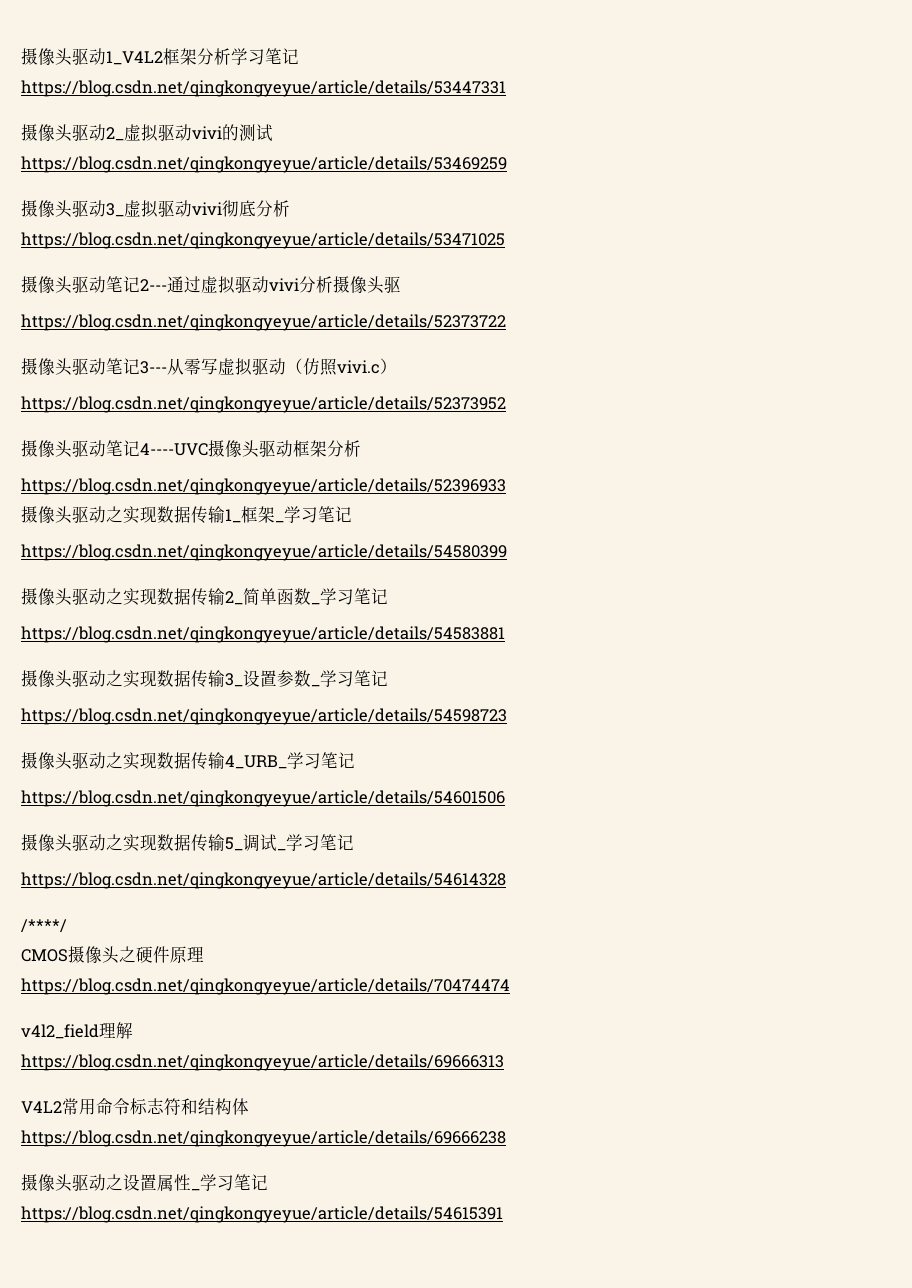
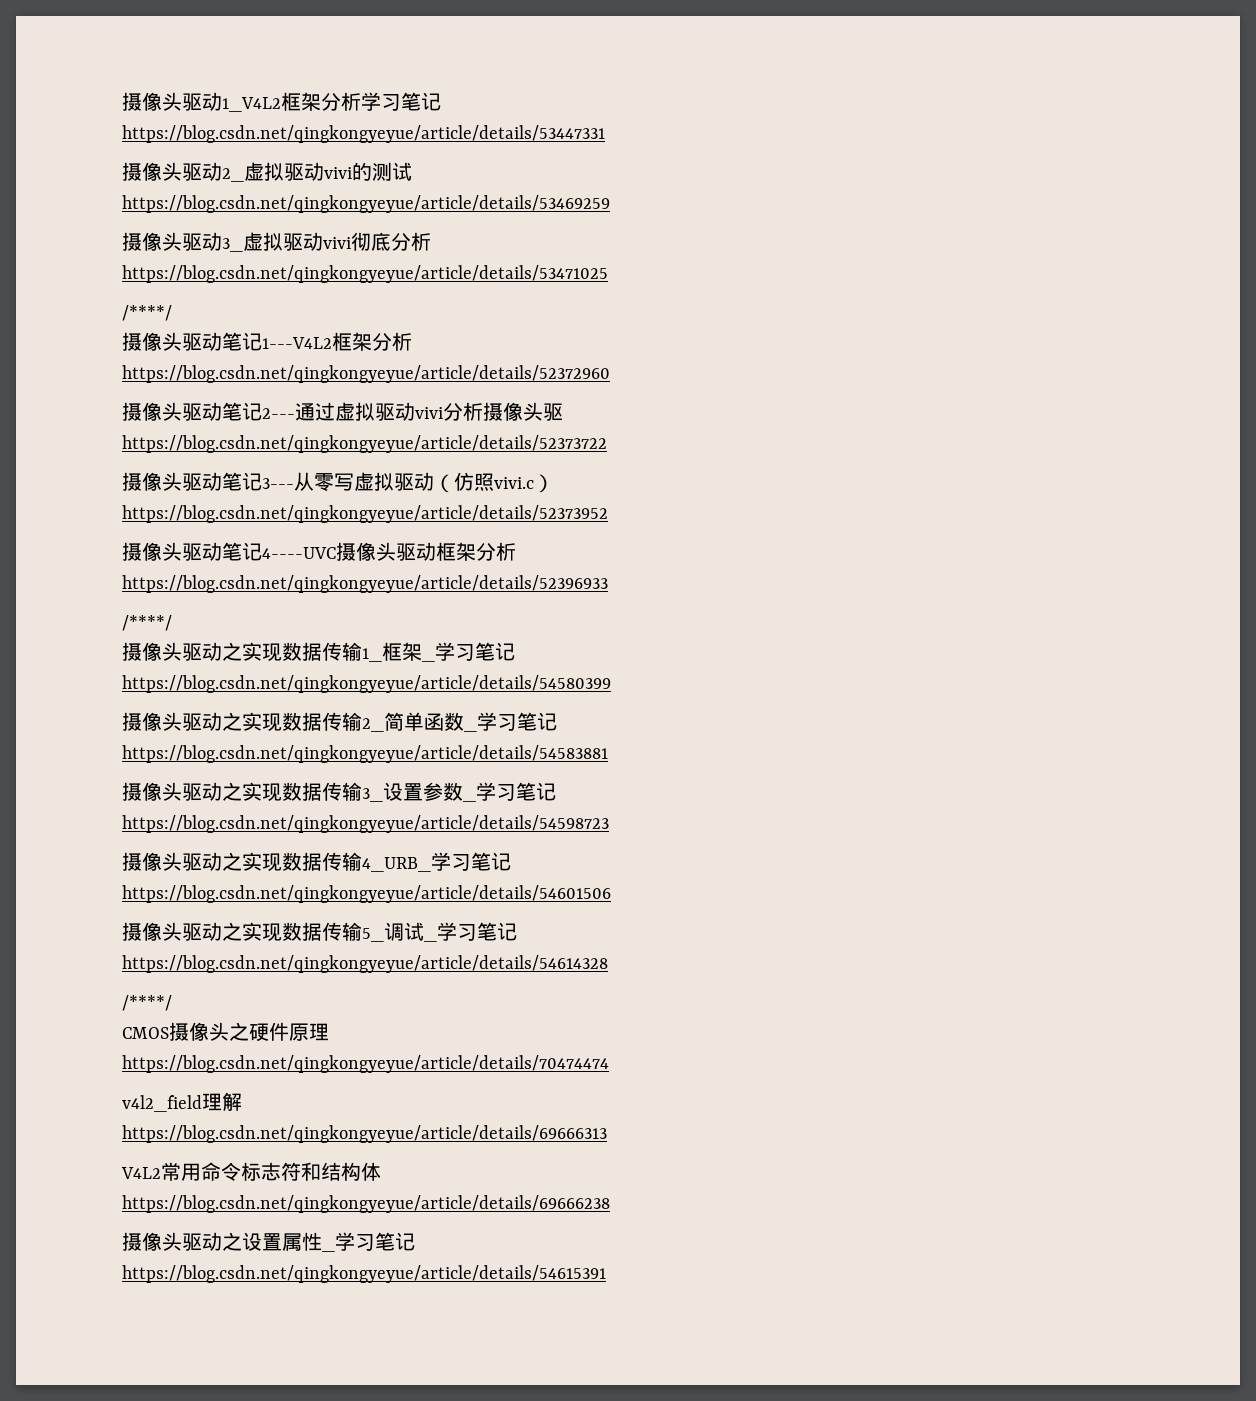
  https://blog.csdn.net/qingkongyeyue/article/details/53471025
+ /****/
+ 摄像头驱动笔记1---V4L2框架分析
+ https://blog.csdn.net/qingkongyeyue/article/details/52372960
  https://blog.csdn.net/qingkongyeyue/article/details/52396933
+ /****/

